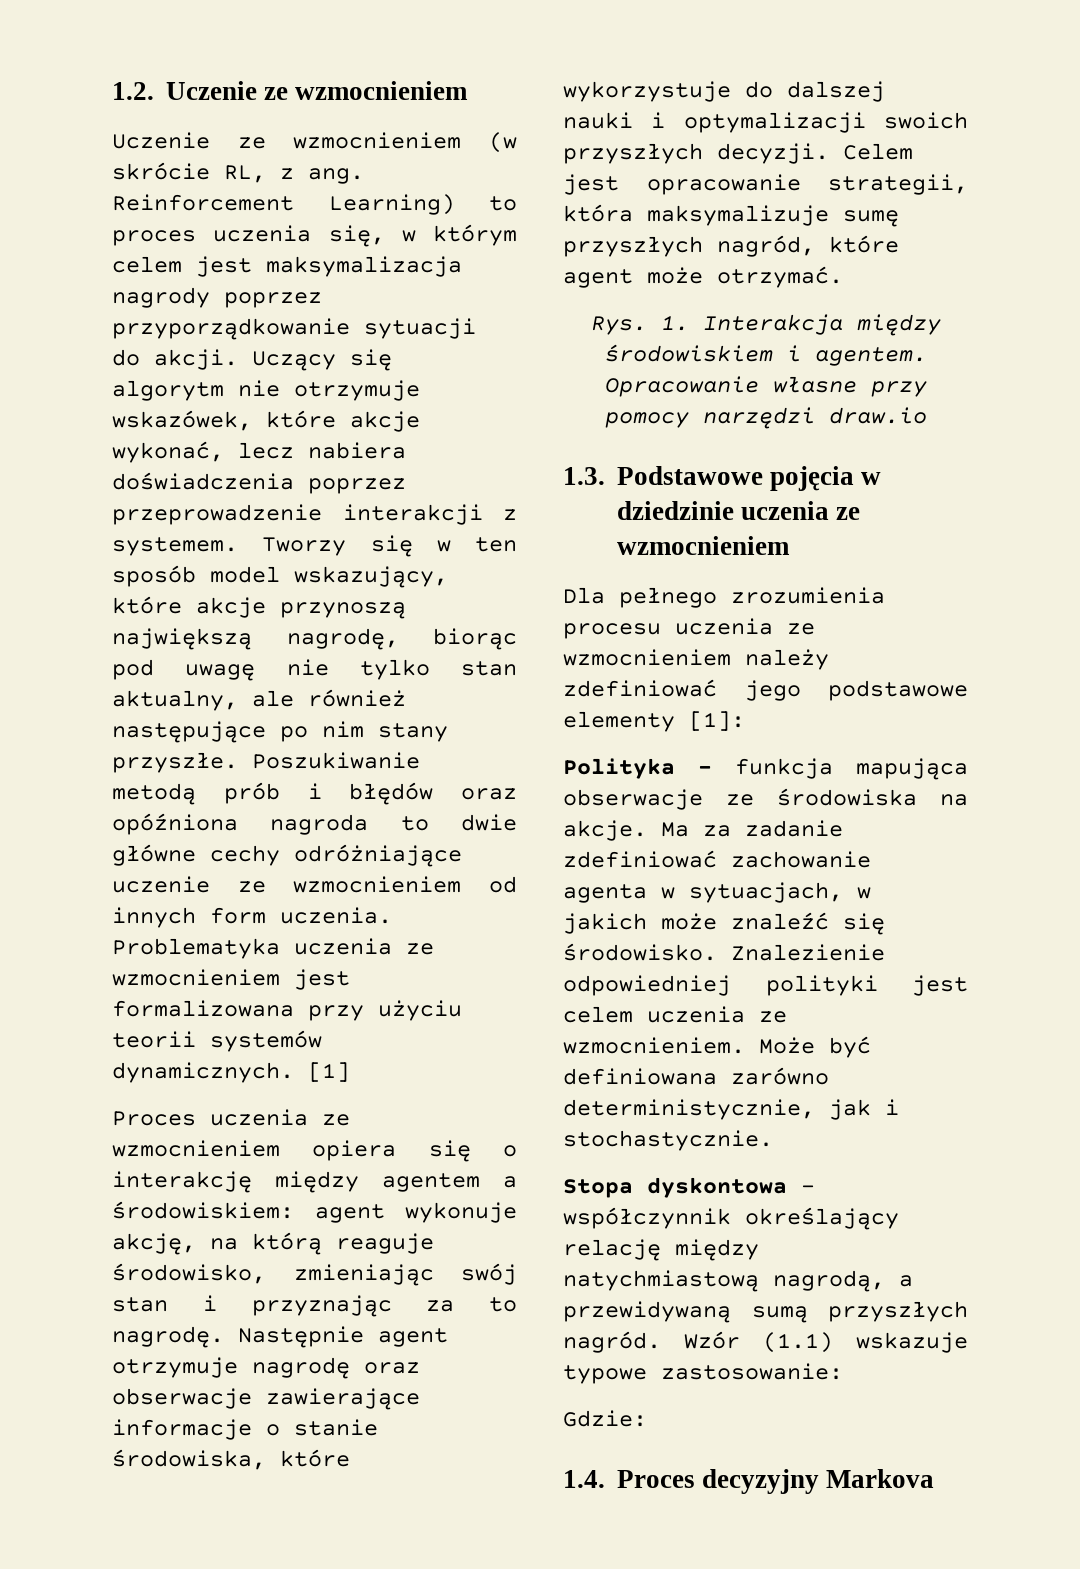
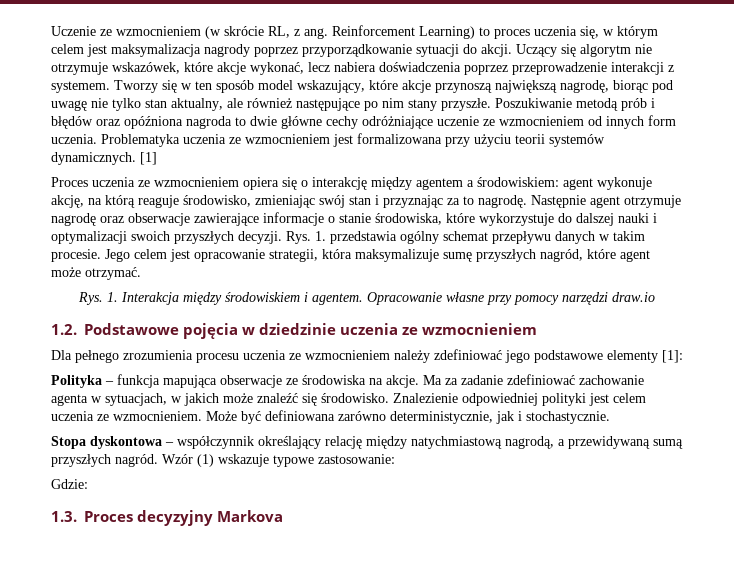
- 1.2. Uczenie ze wzmocnieniem
- Celem jest opracowanie strategii, która maksymalizuje sumę przyszłych nagród, które agent może otrzymać.
+ Rys. 1. przedstawia ogólny schemat przepływu danych w takim procesie. Jego celem jest opracowanie strategii, która maksymalizuje sumę przyszłych nagród, które agent może otrzymać.
- 1.3. Podstawowe pojęcia w dziedzinie uczenia ze wzmocnieniem
+ 1.2. Podstawowe pojęcia w dziedzinie uczenia ze wzmocnieniem
- Wzór (1.1) wskazuje typowe zastosowanie:
+ Wzór (1) wskazuje typowe zastosowanie:
- 1.4. Proces decyzyjny Markova
+ 1.3. Proces decyzyjny Markova

